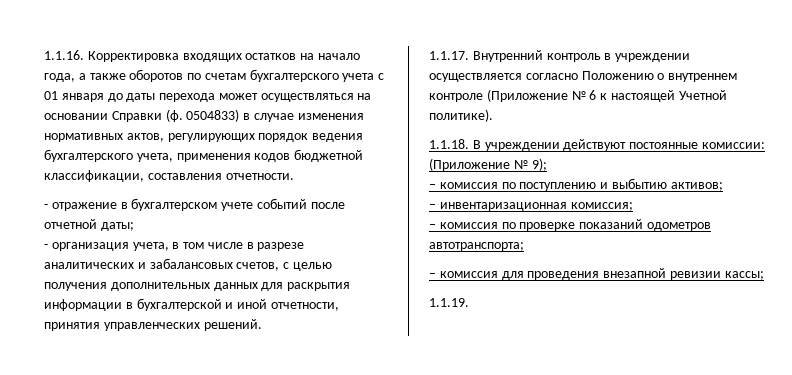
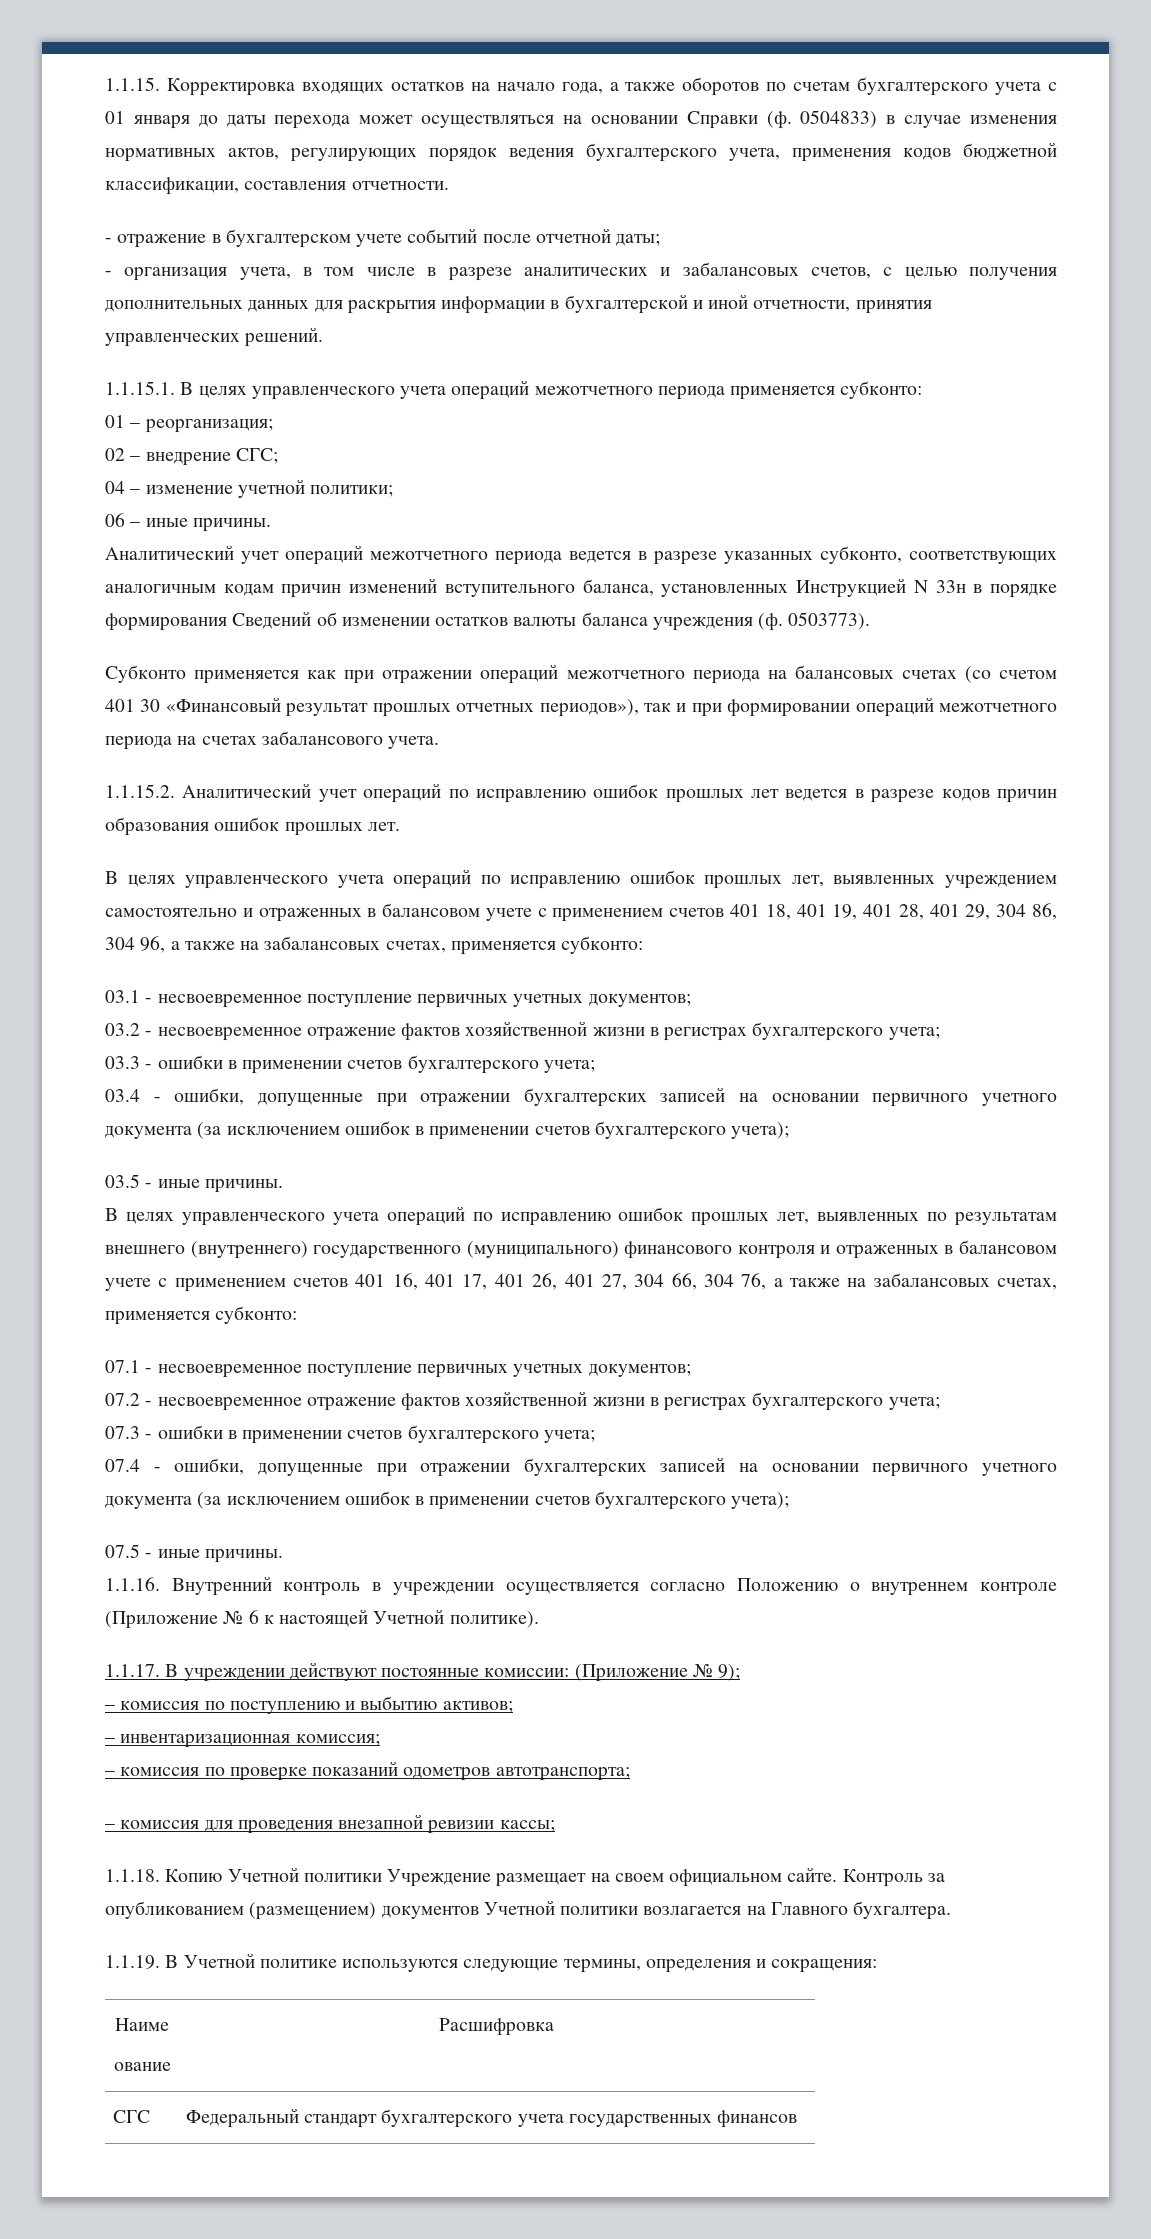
- 1.1.16. Корректировка входящих остатков на начало года, а также оборотов по счетам бухгалтерского учета с 01 января до даты перехода может осуществляться на основании Справки (ф.
+ 1.1.15. Корректировка входящих остатков на начало года, а также оборотов по счетам бухгалтерского учета с 01 января до даты перехода может осуществляться на основании Справки (ф.
- 1.1.17. Внутренний контроль в учреждении осуществляется согласно Положению о внутреннем контроле (Приложение № 6 к настоящей Учетной политике).
+ 1.1.15.1. В целях управленческого учета операций межотчетного периода применяется субконто:
+ 01 – реорганизация;
+ 02 – внедрение СГС;
+ 04 – изменение учетной политики;
+ 06 – иные причины.
+ Аналитический учет операций межотчетного периода ведется в разрезе указанных субконто, соответствующих аналогичным кодам причин изменений вступительного баланса, установленных Инструкцией N 33н в порядке формирования Сведений об изменении остатков валюты баланса учреждения (ф. 0503773).
+ Субконто применяется как при отражении операций межотчетного периода на балансовых счетах (со счетом 401 30 «Финансовый результат прошлых отчетных периодов»), так и при формировании операций межотчетного периода на счетах забалансового учета.
+ 1.1.15.2. Аналитический учет операций по исправлению ошибок прошлых лет ведется в разрезе кодов причин образования ошибок прошлых лет.
+ В целях управленческого учета операций по исправлению ошибок прошлых лет, выявленных учреждением самостоятельно и отраженных в балансовом учете с применением счетов 401 18, 401 19, 401 28, 401 29, 304 86, 304 96, а также на забалансовых счетах, применяется субконто:
+ 03.1 - несвоевременное поступление первичных учетных документов;
+ 03.2 - несвоевременное отражение фактов хозяйственной жизни в регистрах бухгалтерского учета;
+ 03.3 - ошибки в применении счетов бухгалтерского учета;
+ 03.4 - ошибки, допущенные при отражении бухгалтерских записей на основании первичного учетного документа (за исключением ошибок в применении счетов бухгалтерского учета);
+ 03.5 - иные причины.
+ В целях управленческого учета операций по исправлению ошибок прошлых лет, выявленных по результатам внешнего (внутреннего) государственного (муниципального) финансового контроля и отраженных в балансовом учете с применением счетов 401 16, 401 17, 401 26, 401 27, 304 66, 304 76, а также на забалансовых счетах, применяется субконто:
+ 07.1 - несвоевременное поступление первичных учетных документов;
+ 07.2 - несвоевременное отражение фактов хозяйственной жизни в регистрах бухгалтерского учета;
+ 07.3 - ошибки в применении счетов бухгалтерского учета;
+ 07.4 - ошибки, допущенные при отражении бухгалтерских записей на основании первичного учетного документа (за исключением ошибок в применении счетов бухгалтерского учета);
+ 07.5 - иные причины.
+ 1.1.16. Внутренний контроль в учреждении осуществляется согласно Положению о внутреннем контроле (Приложение № 6 к настоящей Учетной политике).
- 1.1.18. В учреждении действуют постоянные комиссии: (Приложение № 9);
+ 1.1.17. В учреждении действуют постоянные комиссии: (Приложение № 9);
- 1.1.19.
+ 1.1.18. Копию Учетной политики Учреждение размещает на своем официальном сайте. Контроль за опубликованием (размещением) документов Учетной политики возлагается на Главного бухгалтера.
+ 1.1.19. В Учетной политике используются следующие термины, определения и сокращения:
+ Наиме
+ ование | Расшифровка
+ СГС | Федеральный стандарт бухгалтерского учета государственных финансов

